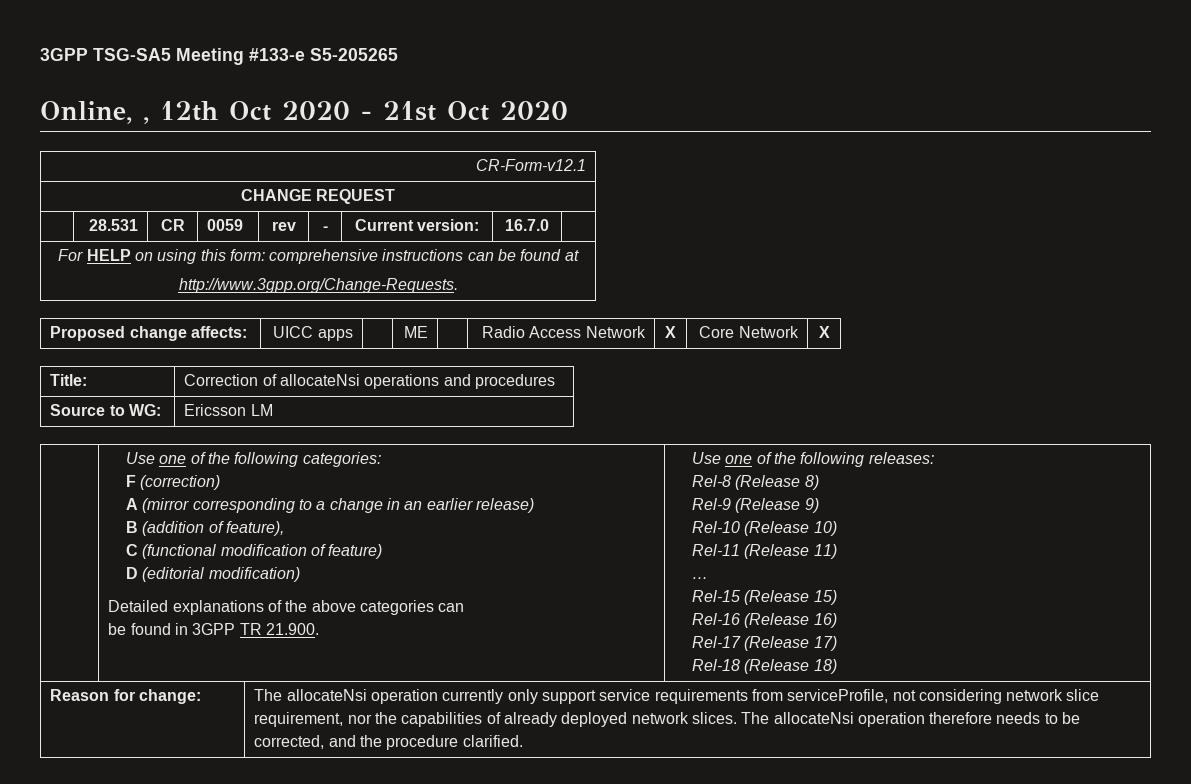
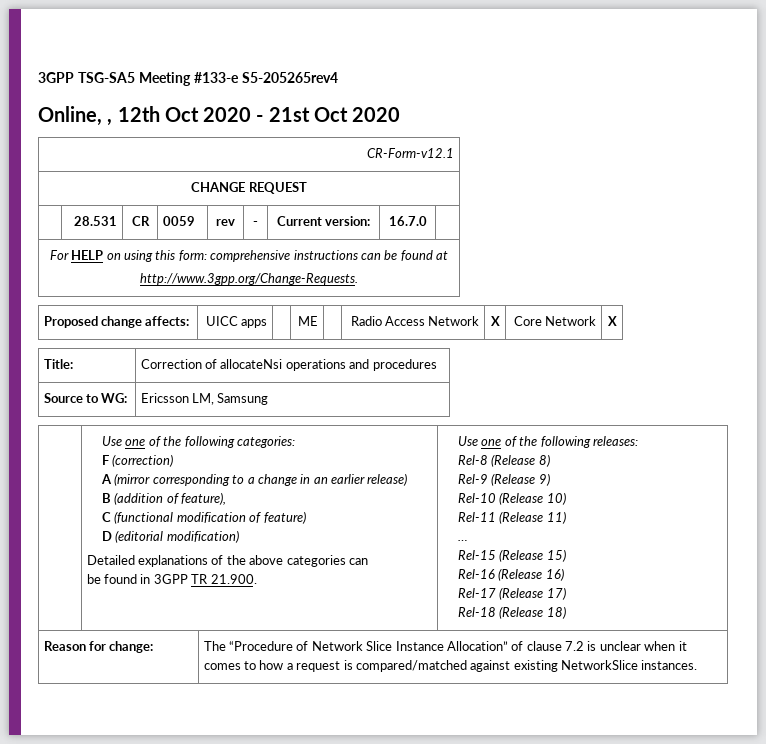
- 3GPP TSG-SA5 Meeting #133-e S5-205265
+ 3GPP TSG-SA5 Meeting #133-e S5-205265rev4
- Source to WG: | Ericsson LM
+ Source to WG: | Ericsson LM, Samsung
- Reason for change: | The allocateNsi operation currently only support service requirements from serviceProfile, not considering network slice requirement, nor the capabilities of already deployed network slices. The allocateNsi operation therefore needs to be corrected, and the procedure clarified.
+ Reason for change: | The “Procedure of Network Slice Instance Allocation” of clause 7.2 is unclear when it comes to how a request is compared/matched against existing NetworkSlice instances.

